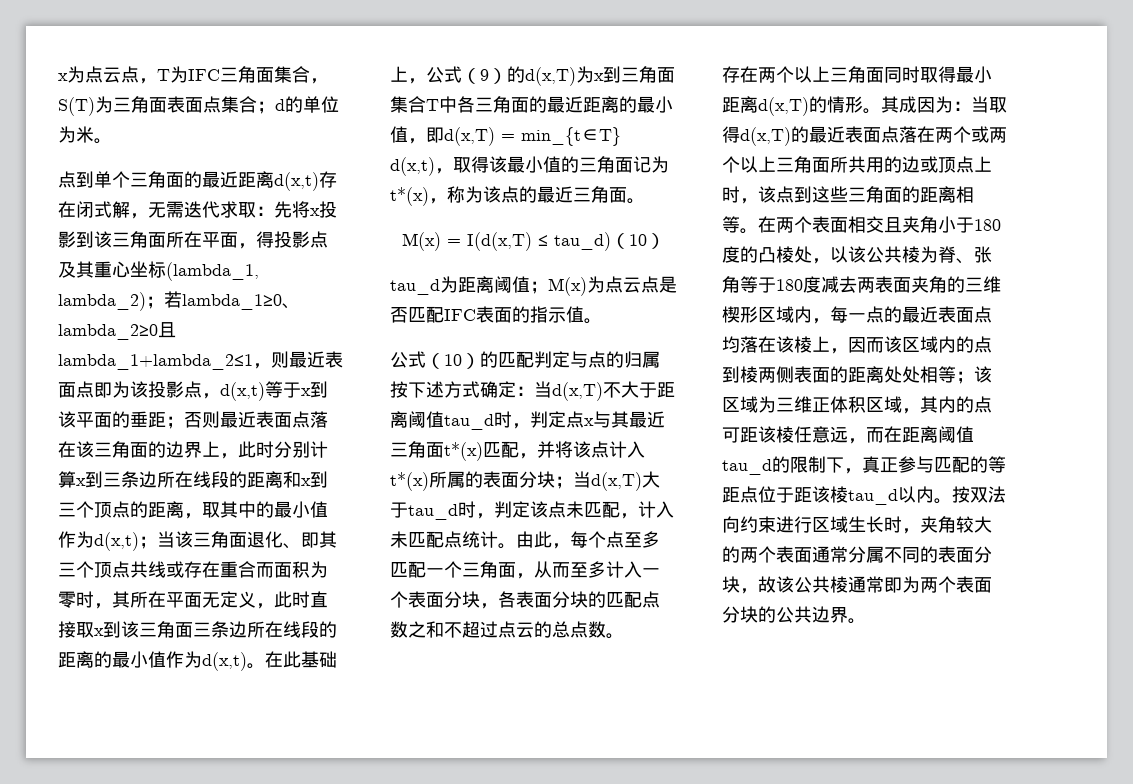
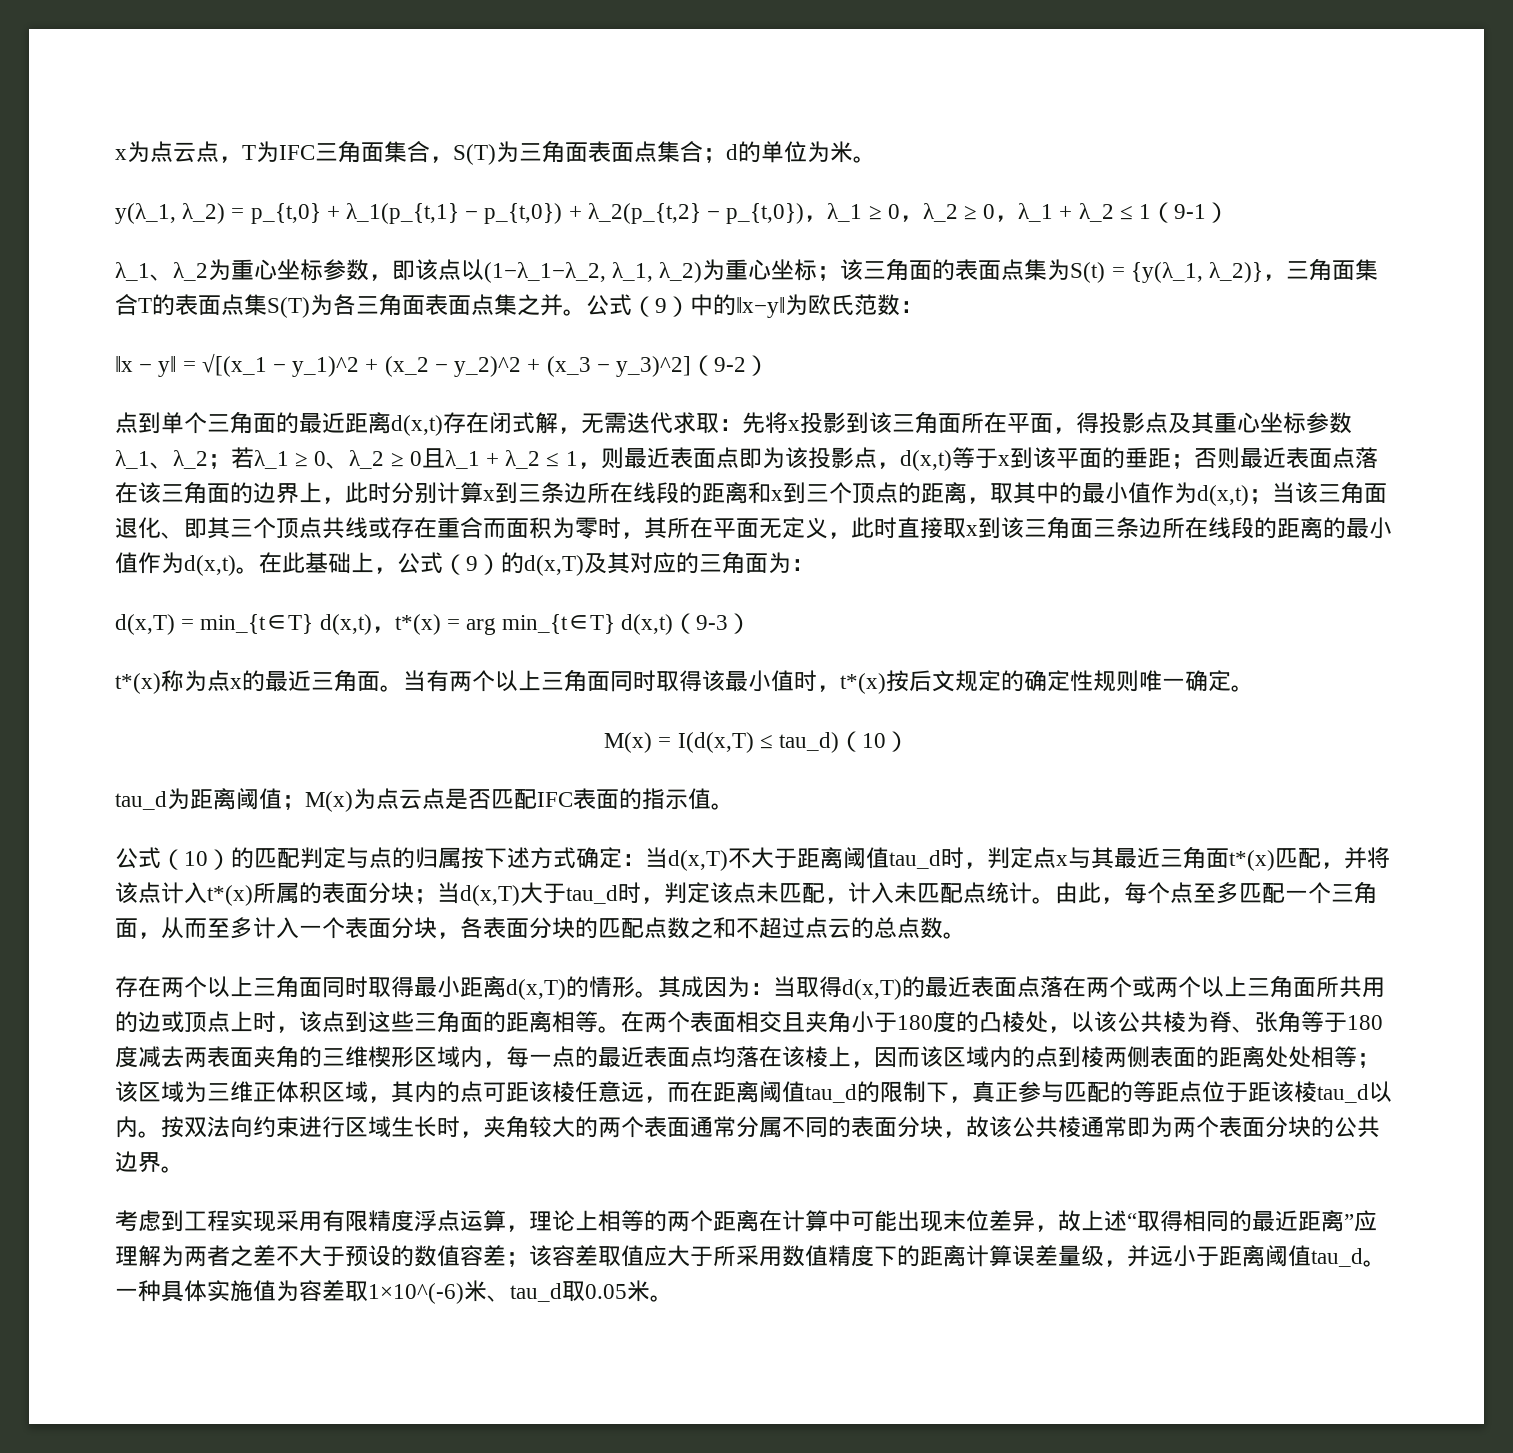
+ y(λ_1, λ_2) = p_{t,0} + λ_1(p_{t,1} − p_{t,0}) + λ_2(p_{t,2} − p_{t,0})，λ_1 ≥ 0，λ_2 ≥ 0，λ_1 + λ_2 ≤ 1（9-1）
+ λ_1、λ_2为重心坐标参数，即该点以(1−λ_1−λ_2, λ_1, λ_2)为重心坐标；该三角面的表面点集为S(t) = {y(λ_1, λ_2)}，三角面集合T的表面点集S(T)为各三角面表面点集之并。公式（9）中的‖x−y‖为欧氏范数：
+ ‖x − y‖ = √[(x_1 − y_1)^2 + (x_2 − y_2)^2 + (x_3 − y_3)^2]（9-2）
- 先将x投影到该三角面所在平面，得投影点及其重心坐标(lambda_1, lambda_2)；若lambda_1≥0、lambda_2≥0且lambda_1+lambda_2≤1，则最近表面点即为该投影点，d(x,t)等于x到该平面的垂距；
+ 先将x投影到该三角面所在平面，得投影点及其重心坐标参数λ_1、λ_2；若λ_1 ≥ 0、λ_2 ≥ 0且λ_1 + λ_2 ≤ 1，则最近表面点即为该投影点，d(x,t)等于x到该平面的垂距；
- 在此基础上，公式（9）的d(x,T)为x到三角面集合T中各三角面的最近距离的最小值，即d(x,T) = min_{t∈T} d(x,t)，取得该最小值的三角面记为t*(x)，称为该点的最近三角面。
+ 在此基础上，公式（9）的d(x,T)及其对应的三角面为：
+ d(x,T) = min_{t∈T} d(x,t)，t*(x) = arg min_{t∈T} d(x,t)（9-3）
+ t*(x)称为点x的最近三角面。当有两个以上三角面同时取得该最小值时，t*(x)按后文规定的确定性规则唯一确定。
+ 考虑到工程实现采用有限精度浮点运算，理论上相等的两个距离在计算中可能出现末位差异，故上述“取得相同的最近距离”应理解为两者之差不大于预设的数值容差；该容差取值应大于所采用数值精度下的距离计算误差量级，并远小于距离阈值tau_d。一种具体实施值为容差取1×10^(-6)米、tau_d取0.05米。

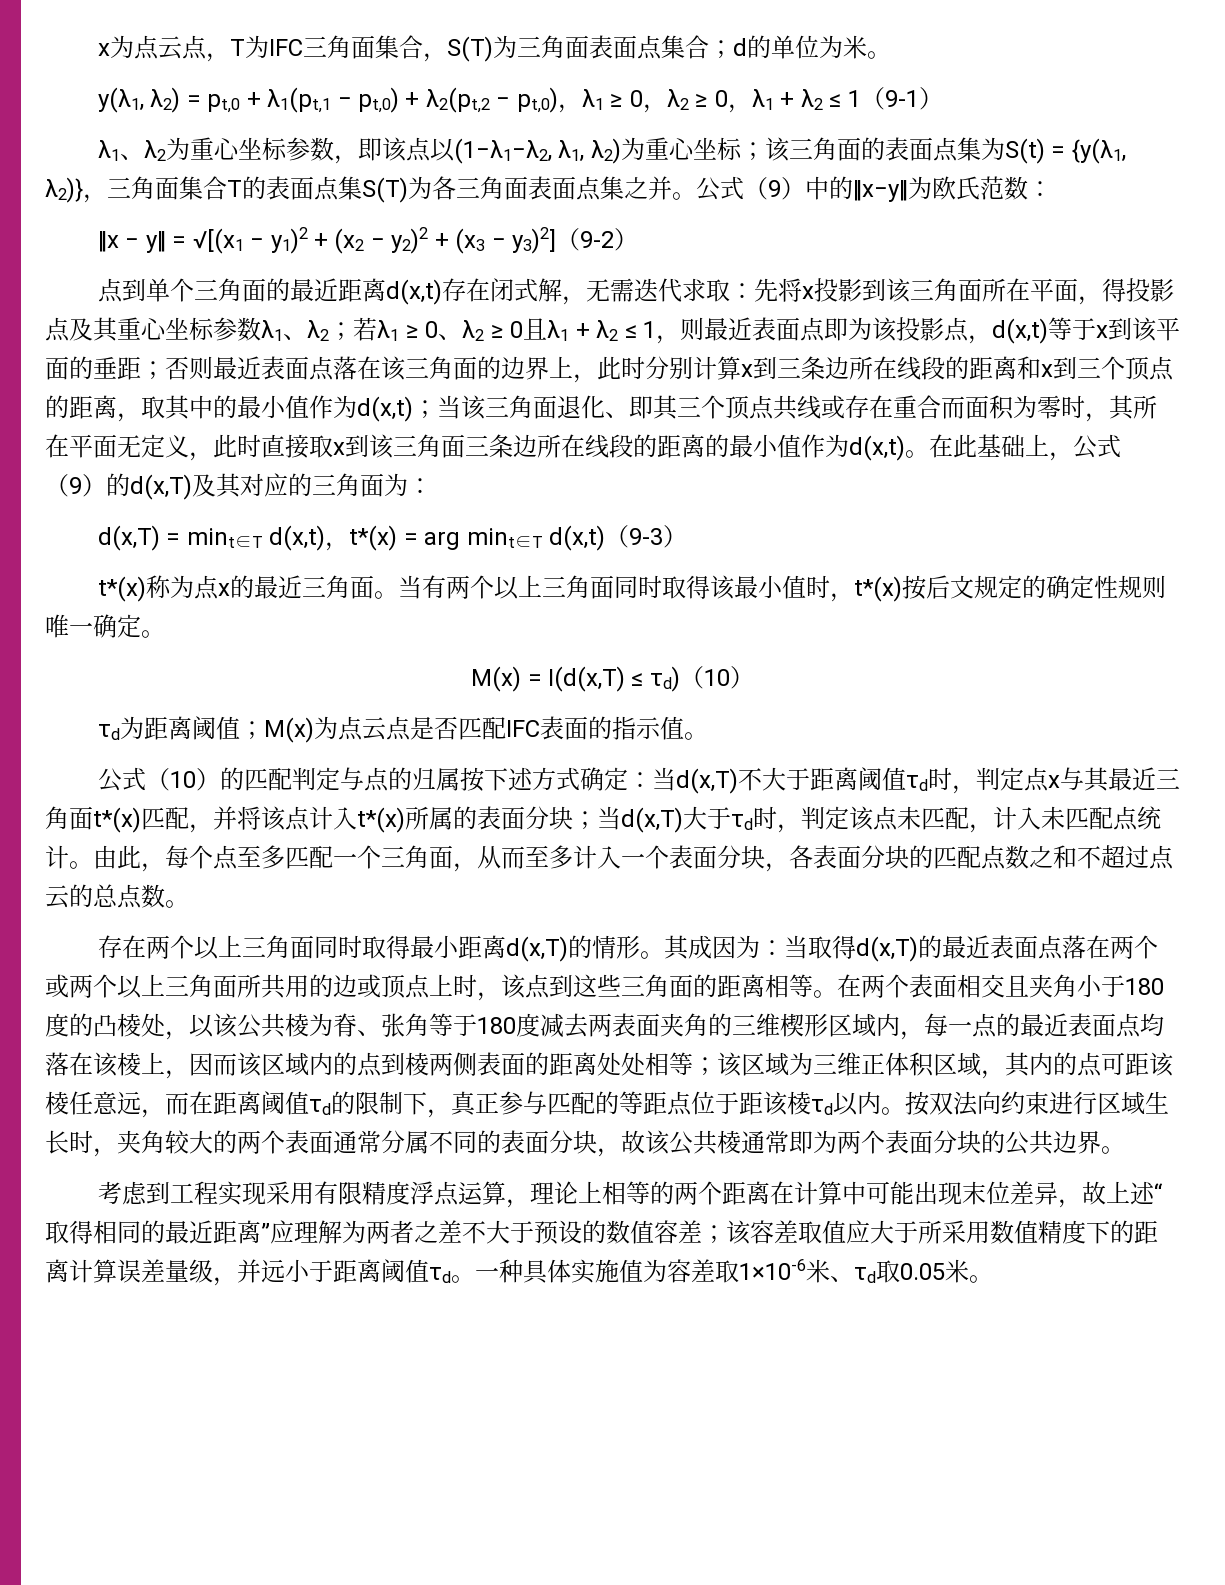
- y(λ_1, λ_2) = p_{t,0} + λ_1(p_{t,1} − p_{t,0}) + λ_2(p_{t,2} − p_{t,0})，λ_1 ≥ 0，λ_2 ≥ 0，λ_1 + λ_2 ≤ 1（9-1）
+ y(λ1, λ2) = pt,0 + λ1(pt,1 − pt,0) + λ2(pt,2 − pt,0)，λ1 ≥ 0，λ2 ≥ 0，λ1 + λ2 ≤ 1（9-1）
- λ_1、λ_2为重心坐标参数，即该点以(1−λ_1−λ_2, λ_1, λ_2)为重心坐标；该三角面的表面点集为S(t) = {y(λ_1, λ_2)}，三角面集合T的表面点集S(T)为各三角面表面点集之并。
+ λ1、λ2为重心坐标参数，即该点以(1−λ1−λ2, λ1, λ2)为重心坐标；该三角面的表面点集为S(t) = {y(λ1, λ2)}，三角面集合T的表面点集S(T)为各三角面表面点集之并。
- ‖x − y‖ = √[(x_1 − y_1)^2 + (x_2 − y_2)^2 + (x_3 − y_3)^2]（9-2）
+ ‖x − y‖ = √[(x1 − y1)2 + (x2 − y2)2 + (x3 − y3)2]（9-2）
- 先将x投影到该三角面所在平面，得投影点及其重心坐标参数λ_1、λ_2；若λ_1 ≥ 0、λ_2 ≥ 0且λ_1 + λ_2 ≤ 1，则最近表面点即为该投影点，d(x,t)等于x到该平面的垂距；
+ 先将x投影到该三角面所在平面，得投影点及其重心坐标参数λ1、λ2；若λ1 ≥ 0、λ2 ≥ 0且λ1 + λ2 ≤ 1，则最近表面点即为该投影点，d(x,t)等于x到该平面的垂距；
- d(x,T) = min_{t∈T} d(x,t)，t*(x) = arg min_{t∈T} d(x,t)（9-3）
+ d(x,T) = mint∈T d(x,t)，t*(x) = arg mint∈T d(x,t)（9-3）
- M(x) = I(d(x,T) ≤ tau_d)（10）
+ M(x) = I(d(x,T) ≤ τd)（10）
- tau_d为距离阈值；M(x)为点云点是否匹配IFC表面的指示值。
+ τd为距离阈值；M(x)为点云点是否匹配IFC表面的指示值。
- 公式（10）的匹配判定与点的归属按下述方式确定：当d(x,T)不大于距离阈值tau_d时，判定点x与其最近三角面t*(x)匹配，并将该点计入t*(x)所属的表面分块；当d(x,T)大于tau_d时，判定该点未匹配，计入未匹配点统计。
+ 公式（10）的匹配判定与点的归属按下述方式确定：当d(x,T)不大于距离阈值τd时，判定点x与其最近三角面t*(x)匹配，并将该点计入t*(x)所属的表面分块；当d(x,T)大于τd时，判定该点未匹配，计入未匹配点统计。
- 该区域为三维正体积区域，其内的点可距该棱任意远，而在距离阈值tau_d的限制下，真正参与匹配的等距点位于距该棱tau_d以内。
+ 该区域为三维正体积区域，其内的点可距该棱任意远，而在距离阈值τd的限制下，真正参与匹配的等距点位于距该棱τd以内。
- 考虑到工程实现采用有限精度浮点运算，理论上相等的两个距离在计算中可能出现末位差异，故上述“取得相同的最近距离”应理解为两者之差不大于预设的数值容差；该容差取值应大于所采用数值精度下的距离计算误差量级，并远小于距离阈值tau_d。
+ 考虑到工程实现采用有限精度浮点运算，理论上相等的两个距离在计算中可能出现末位差异，故上述“取得相同的最近距离”应理解为两者之差不大于预设的数值容差；该容差取值应大于所采用数值精度下的距离计算误差量级，并远小于距离阈值τd。
- 一种具体实施值为容差取1×10^(-6)米、tau_d取0.05米。
+ 一种具体实施值为容差取1×10-6米、τd取0.05米。

